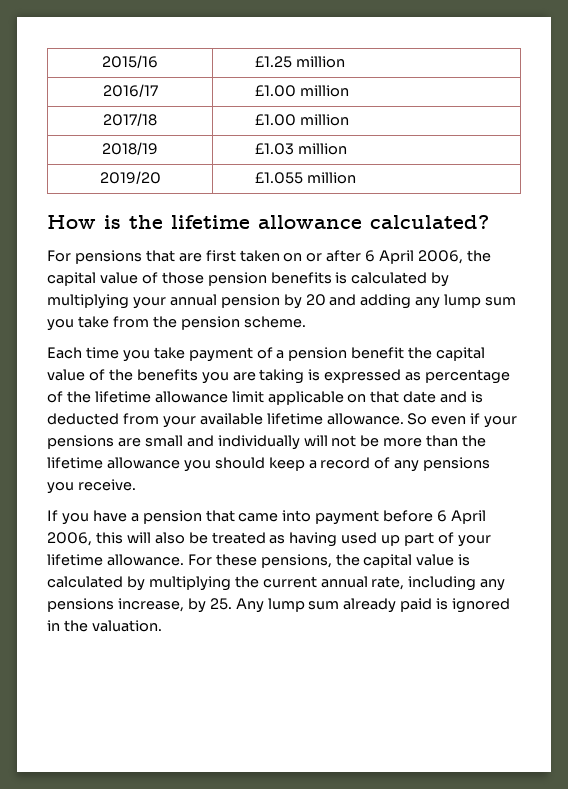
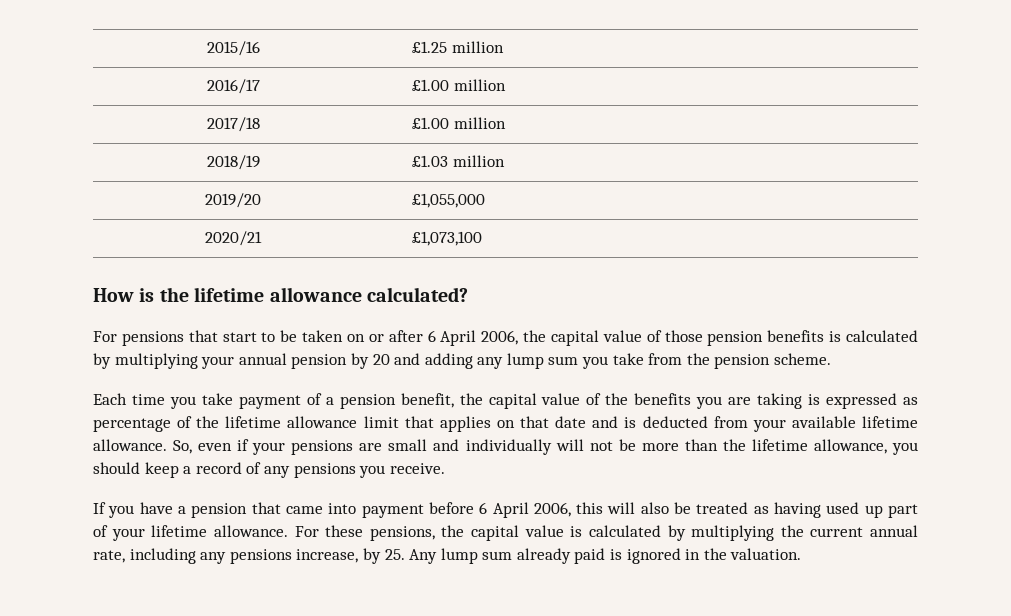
- 2019/20 | £1.055 million
+ 2019/20 | £1,055,000
+ 2020/21 | £1,073,100
- For pensions that are first taken on or after 6 April 2006, the capital value of those pension benefits is calculated by multiplying your annual pension by 20 and adding any lump sum you take from the pension scheme.
+ For pensions that start to be taken on or after 6 April 2006, the capital value of those pension benefits is calculated by multiplying your annual pension by 20 and adding any lump sum you take from the pension scheme.
- Each time you take payment of a pension benefit the capital value of the benefits you are taking is expressed as percentage of the lifetime allowance limit applicable on that date and is deducted from your available lifetime allowance.
+ Each time you take payment of a pension benefit, the capital value of the benefits you are taking is expressed as percentage of the lifetime allowance limit that applies on that date and is deducted from your available lifetime allowance.
- So even if your pensions are small and individually will not be more than the lifetime allowance you should keep a record of any pensions you receive.
+ So, even if your pensions are small and individually will not be more than the lifetime allowance, you should keep a record of any pensions you receive.

